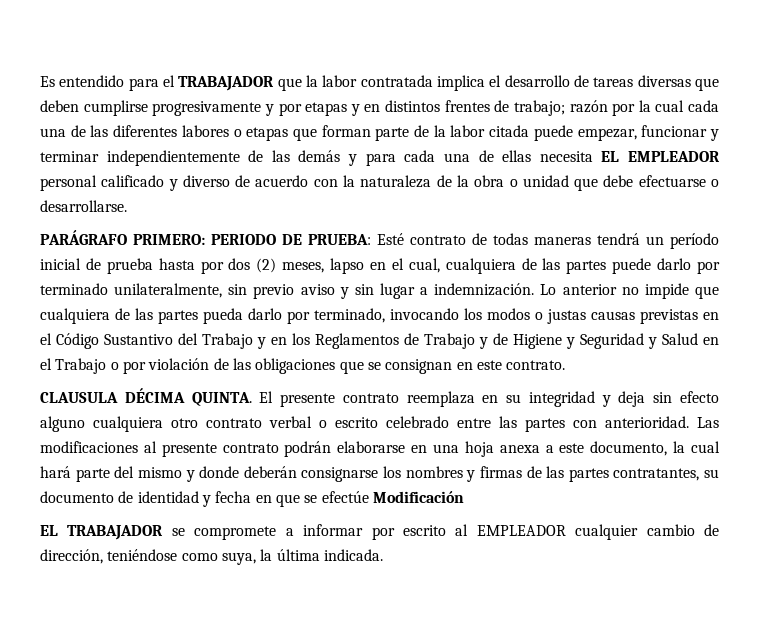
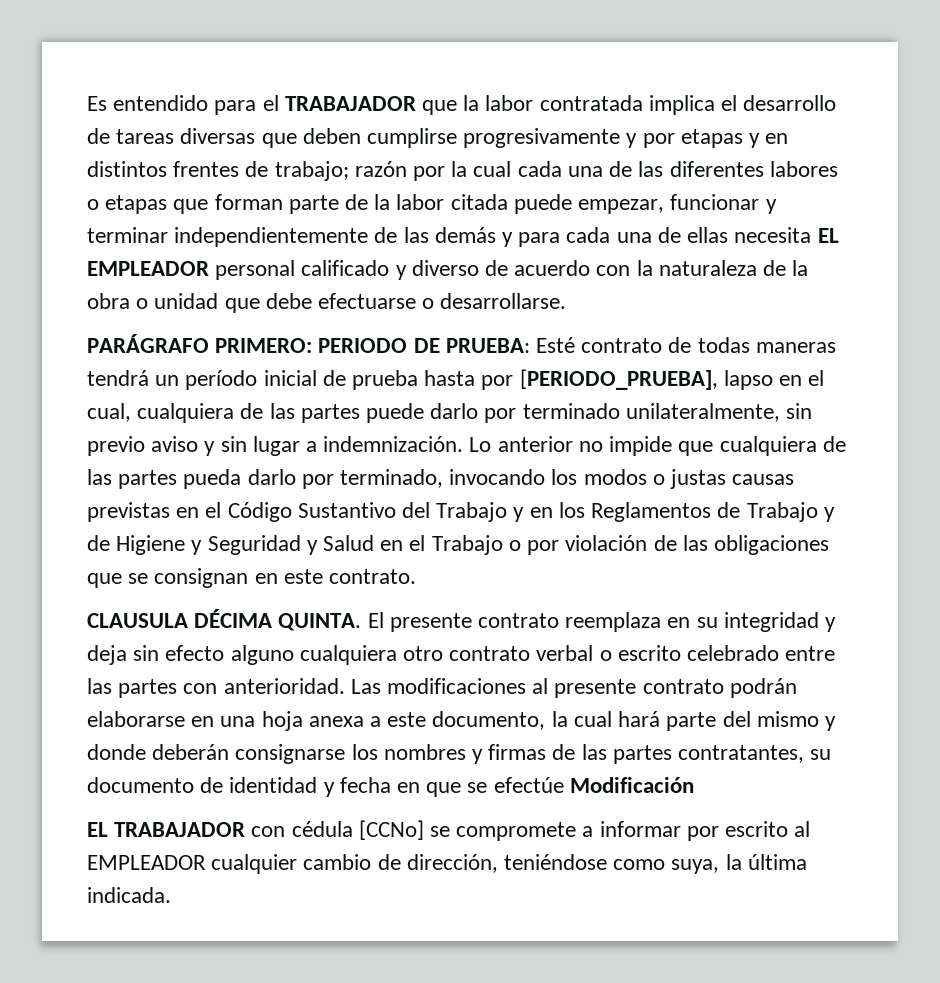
- PARÁGRAFO PRIMERO: PERIODO DE PRUEBA: Esté contrato de todas maneras tendrá un período inicial de prueba hasta por dos (2) meses, lapso en el cual, cualquiera de las partes puede darlo por terminado unilateralmente, sin previo aviso y sin lugar a indemnización.
+ PARÁGRAFO PRIMERO: PERIODO DE PRUEBA: Esté contrato de todas maneras tendrá un período inicial de prueba hasta por [PERIODO_PRUEBA], lapso en el cual, cualquiera de las partes puede darlo por terminado unilateralmente, sin previo aviso y sin lugar a indemnización.
- EL TRABAJADOR se compromete a informar por escrito al EMPLEADOR cualquier cambio de dirección, teniéndose como suya, la última indicada.
+ EL TRABAJADOR con cédula [CCNo] se compromete a informar por escrito al EMPLEADOR cualquier cambio de dirección, teniéndose como suya, la última indicada.

